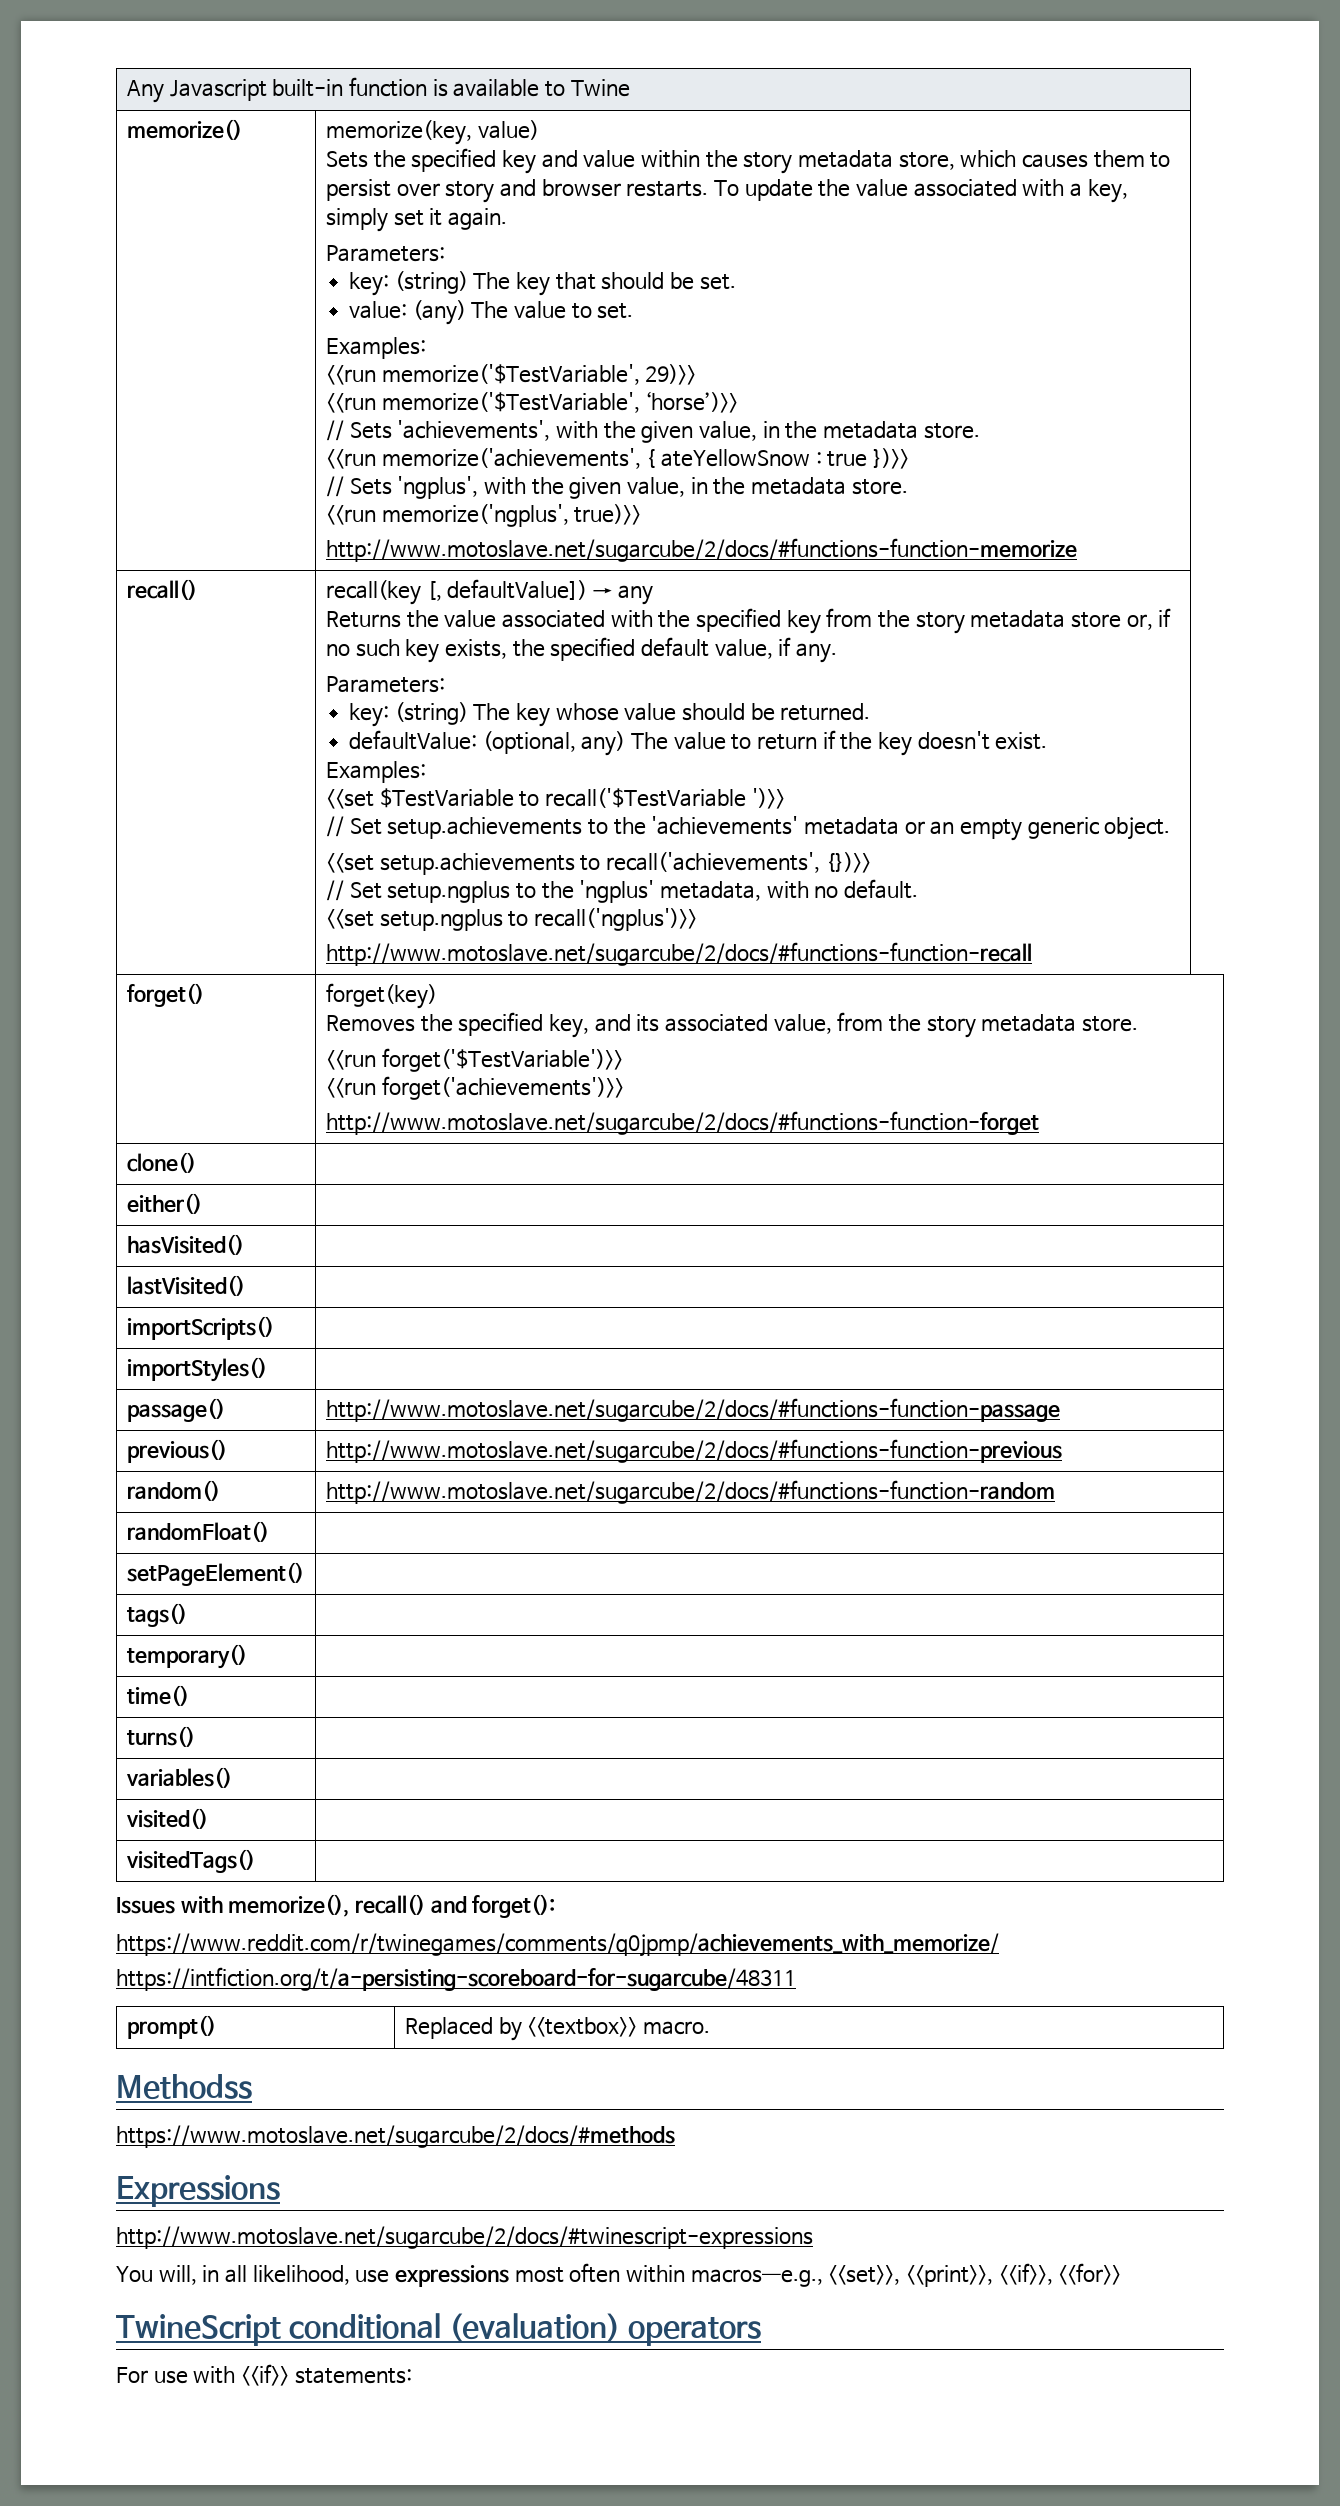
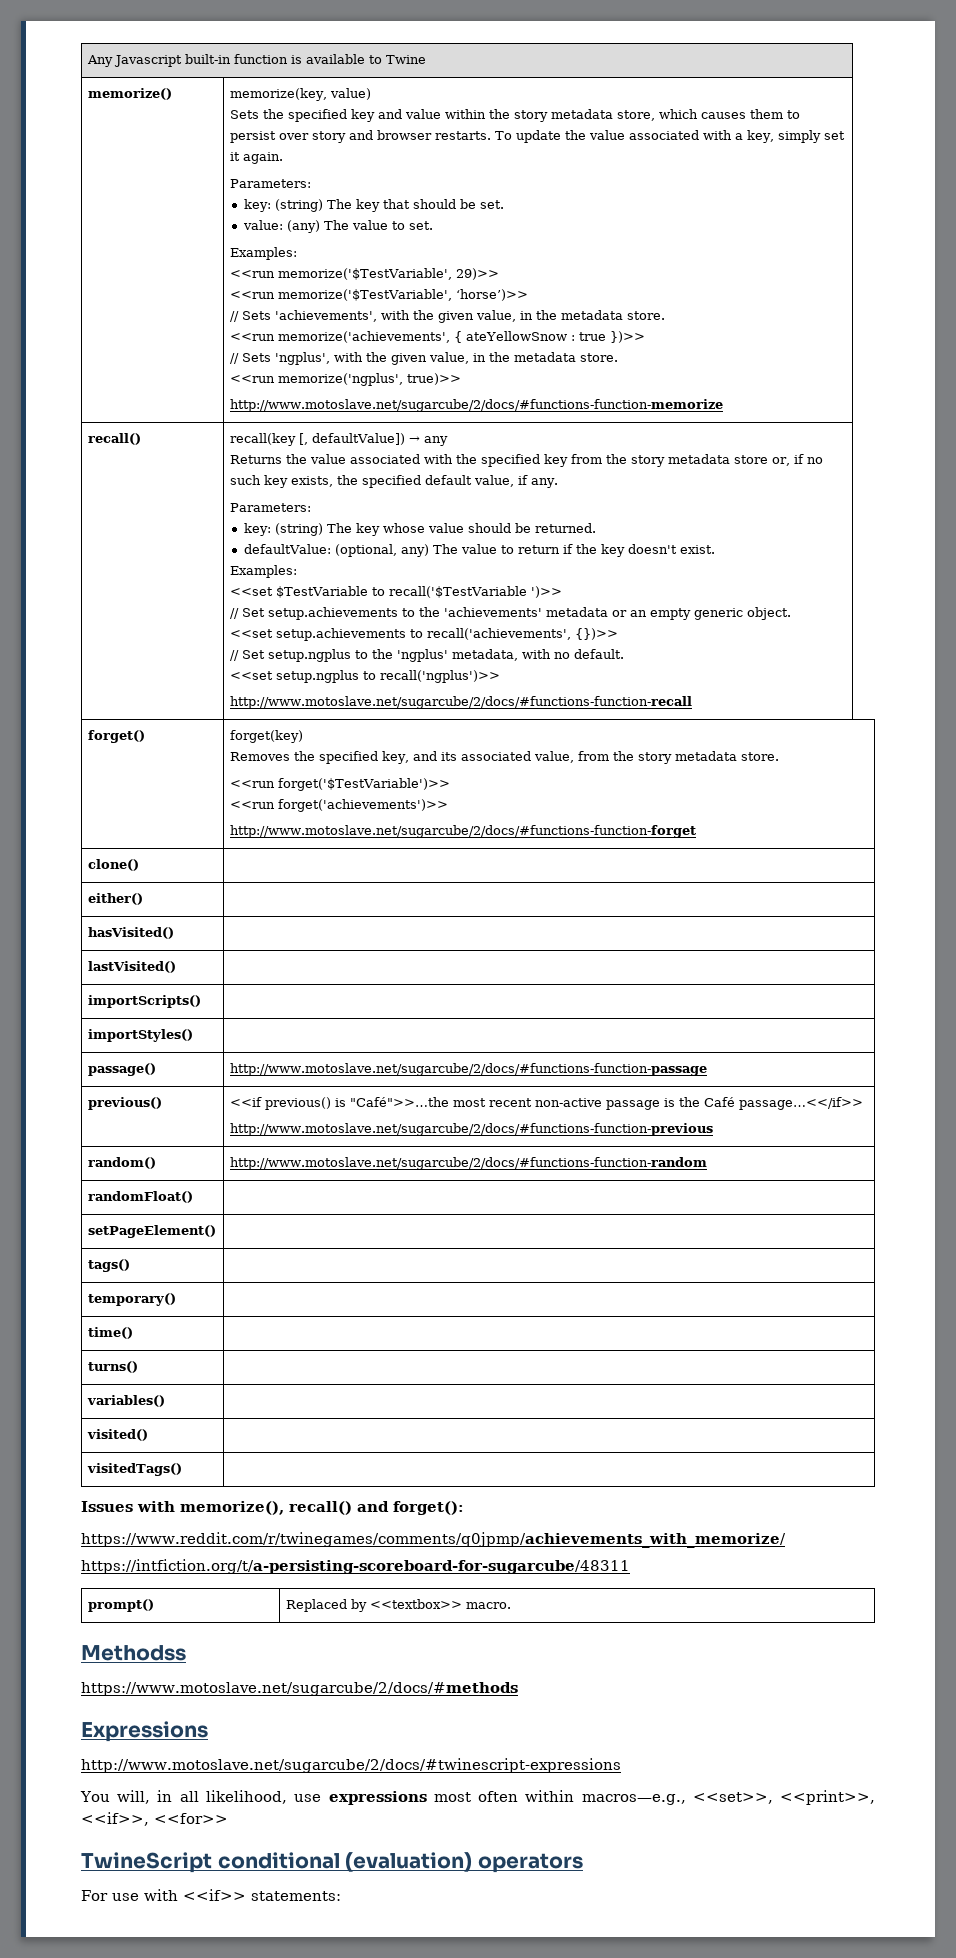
- previous() | http://www.motoslave.net/sugarcube/2/docs/#functions-function-previous
+ previous() | <<if previous() is "Café">>…the most recent non-active passage is the Café passage…<</if>>
+ http://www.motoslave.net/sugarcube/2/docs/#functions-function-previous

